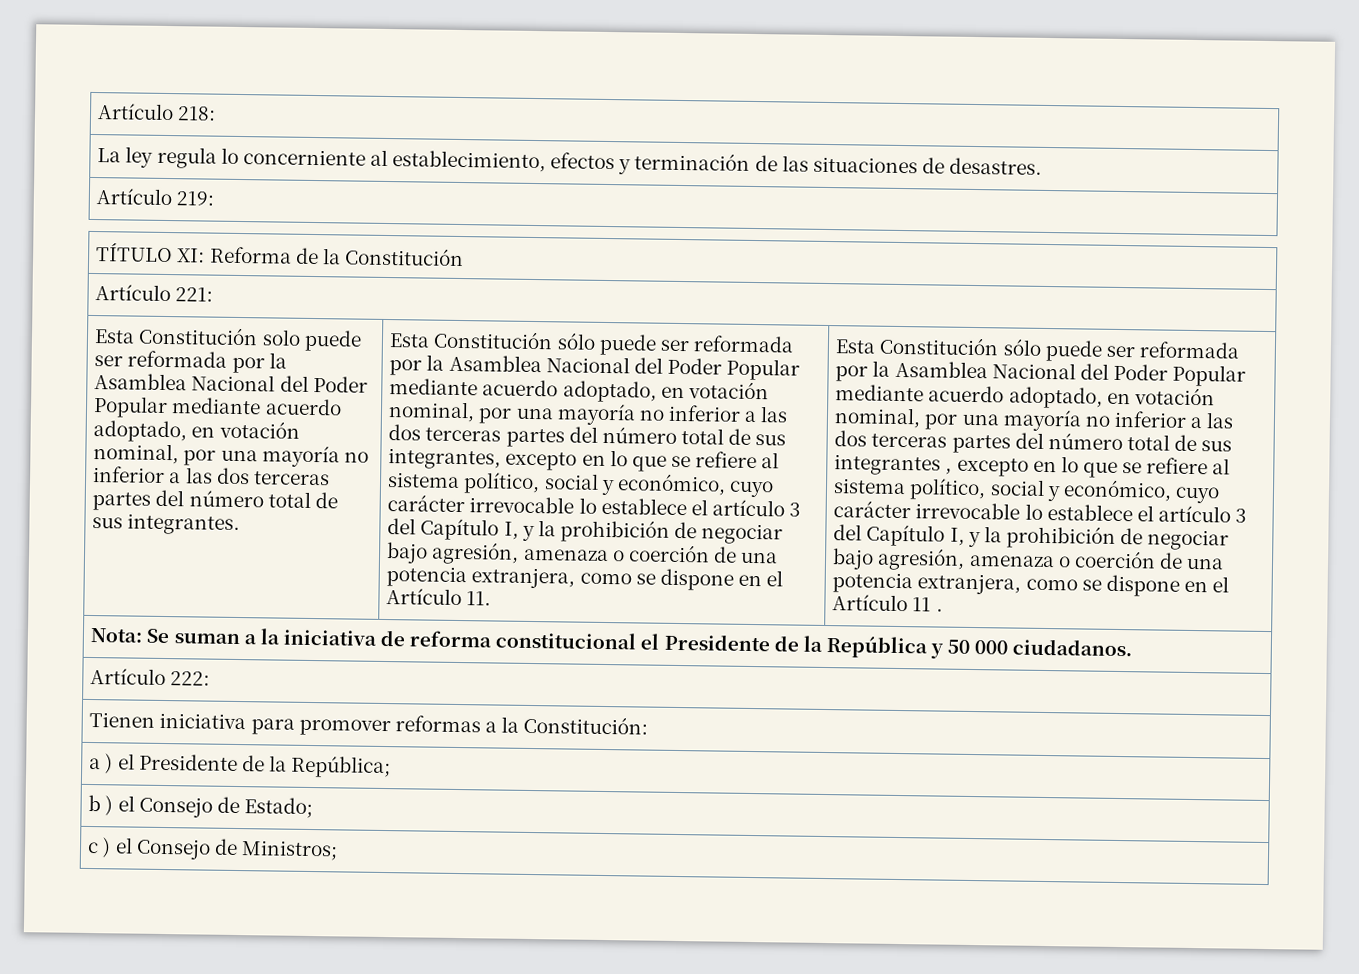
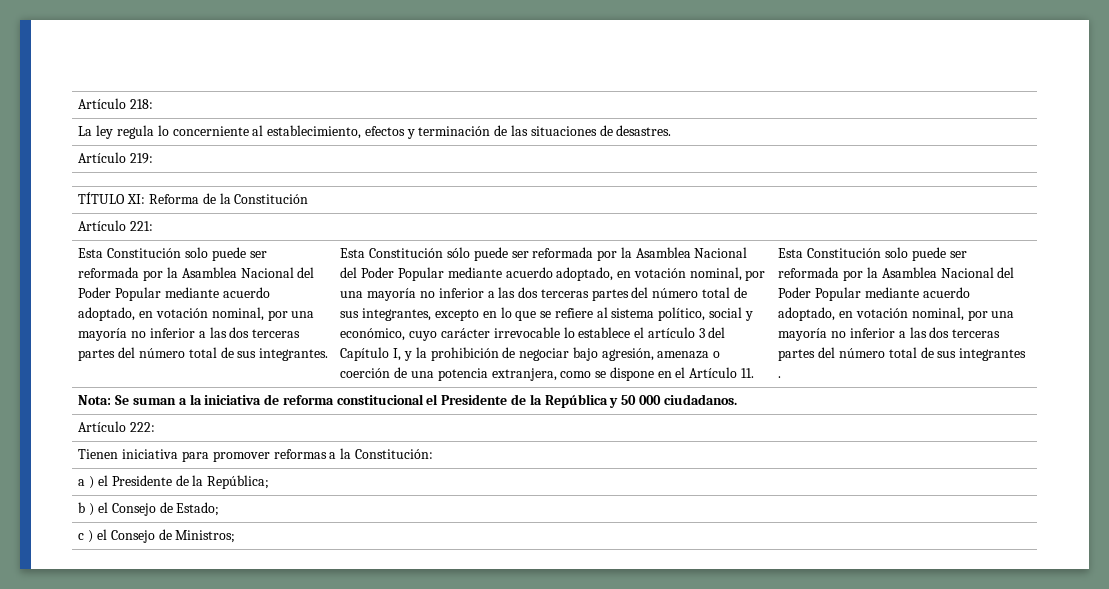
- Esta Constitución sólo puede ser reformada por la Asamblea Nacional del Poder Popular mediante acuerdo adoptado, en votación nominal, por una mayoría no inferior a las dos terceras partes del número total de sus integrantes , excepto en lo que se refiere al sistema político, social y económico, cuyo carácter irrevocable lo establece el artículo 3 del Capítulo I, y la prohibición de negociar bajo agresión, amenaza o coerción de una potencia extranjera, como se dispone en el Artículo 11 .
+ Esta Constitución solo puede ser reformada por la Asamblea Nacional del Poder Popular mediante acuerdo adoptado, en votación nominal, por una mayoría no inferior a las dos terceras partes del número total de sus integrantes .

